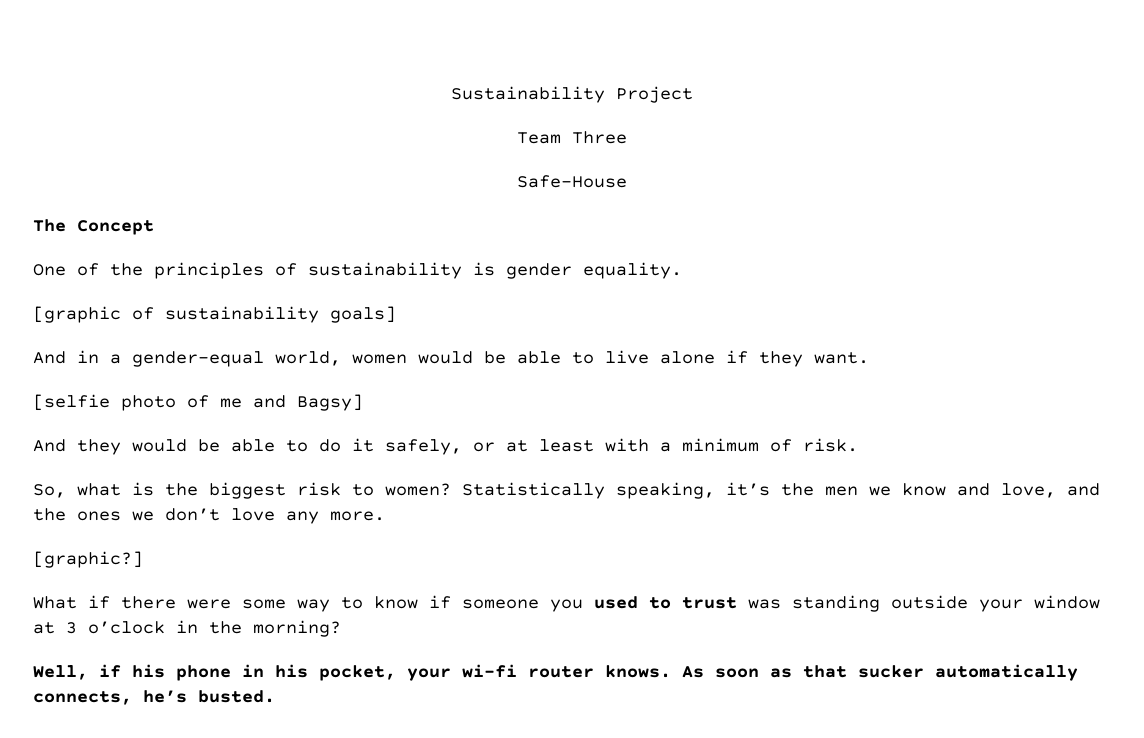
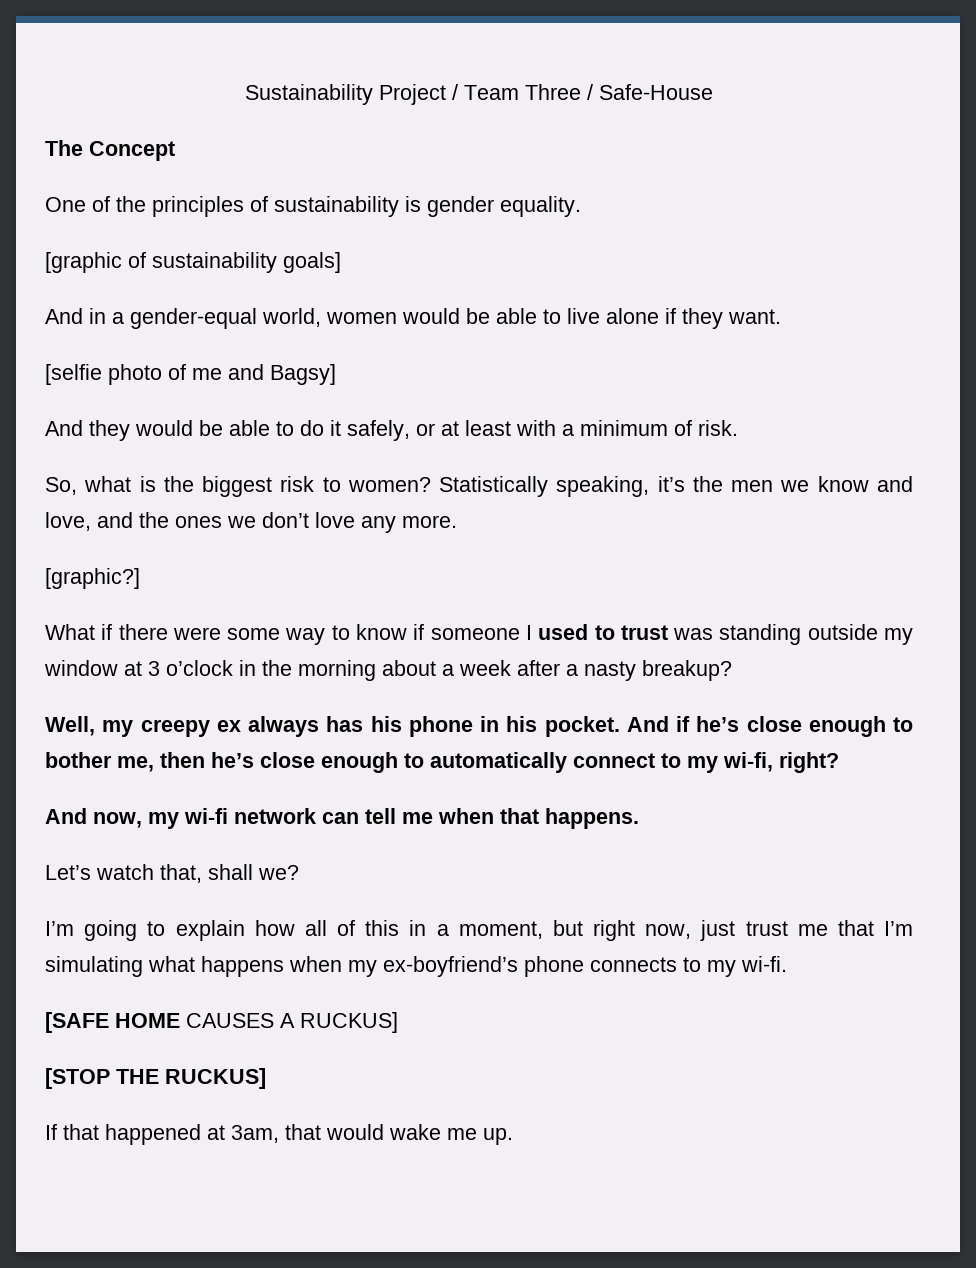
- Sustainability Project
- Team Three
- Safe-House
+ Sustainability Project / Team Three / Safe-House
- What if there were some way to know if someone you used to trust was standing outside your window at 3 o’clock in the morning?
- Well, if his phone in his pocket, your wi-fi router knows. As soon as that sucker automatically connects, he’s busted.
+ What if there were some way to know if someone I used to trust was standing outside my window at 3 o’clock in the morning about a week after a nasty breakup?
+ Well, my creepy ex always has his phone in his pocket. And if he’s close enough to bother me, then he’s close enough to automatically connect to my wi-fi, right?
+ And now, my wi-fi network can tell me when that happens.
+ Let’s watch that, shall we?
+ I’m going to explain how all of this in a moment, but right now, just trust me that I’m simulating what happens when my ex-boyfriend’s phone connects to my wi-fi.
+ [SAFE HOME CAUSES A RUCKUS]
+ [STOP THE RUCKUS]
+ If that happened at 3am, that would wake me up.

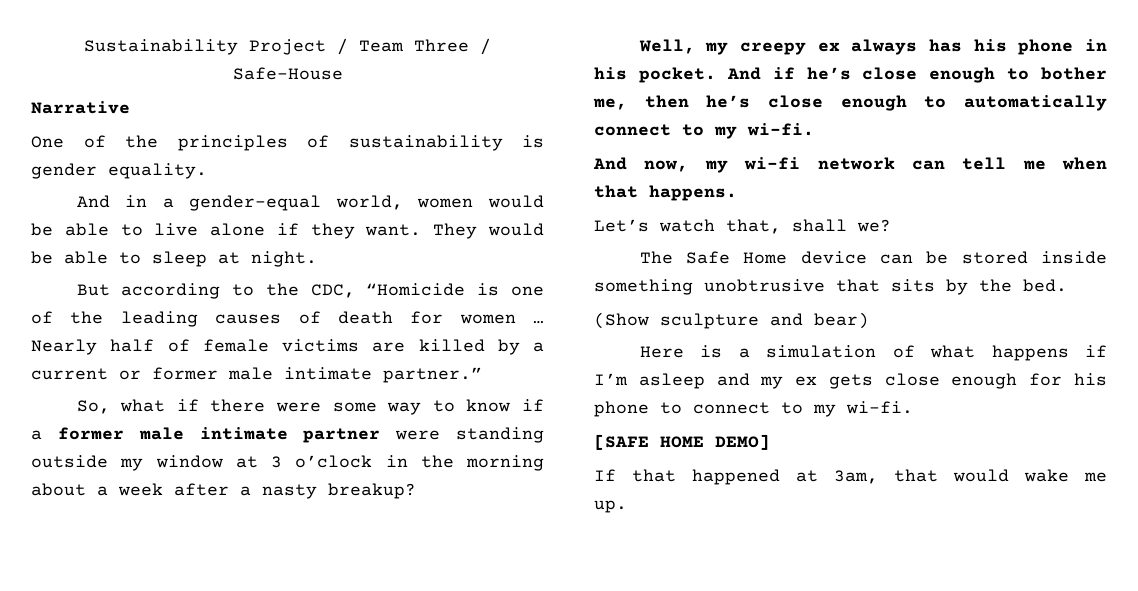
- The Concept
+ Narrative
- [graphic of sustainability goals]
- And in a gender-equal world, women would be able to live alone if they want.
- [selfie photo of me and Bagsy]
- And they would be able to do it safely, or at least with a minimum of risk.
- So, what is the biggest risk to women? Statistically speaking, it’s the men we know and love, and the ones we don’t love any more.
- [graphic?]
- What if there were some way to know if someone I used to trust was standing outside my window at 3 o’clock in the morning about a week after a nasty breakup?
+ And in a gender-equal world, women would be able to live alone if they want. They would be able to sleep at night.
+ But according to the CDC, “Homicide is one of the leading causes of death for women … Nearly half of female victims are killed by a current or former male intimate partner.”
+ So, what if there were some way to know if a former male intimate partner were standing outside my window at 3 o’clock in the morning about a week after a nasty breakup?
- And if he’s close enough to bother me, then he’s close enough to automatically connect to my wi-fi, right?
+ And if he’s close enough to bother me, then he’s close enough to automatically connect to my wi-fi.
- I’m going to explain how all of this in a moment, but right now, just trust me that I’m simulating what happens when my ex-boyfriend’s phone connects to my wi-fi.
+ The Safe Home device can be stored inside something unobtrusive that sits by the bed.
+ (Show sculpture and bear)
+ Here is a simulation of what happens if I’m asleep and my ex gets close enough for his phone to connect to my wi-fi.
- [SAFE HOME CAUSES A RUCKUS]
- [STOP THE RUCKUS]
+ [SAFE HOME DEMO]

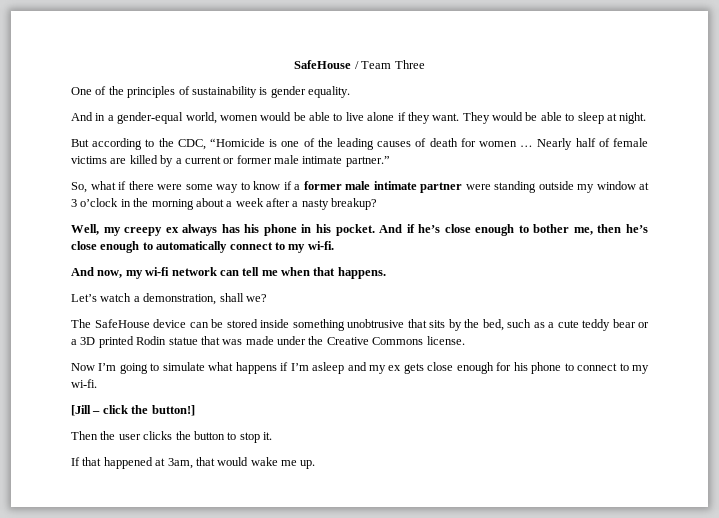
- Sustainability Project / Team Three / Safe-House
- Narrative
+ SafeHouse / Team Three
- Let’s watch that, shall we?
+ Let’s watch a demonstration, shall we?
- The Safe Home device can be stored inside something unobtrusive that sits by the bed.
- (Show sculpture and bear)
- Here is a simulation of what happens if I’m asleep and my ex gets close enough for his phone to connect to my wi-fi.
+ The SafeHouse device can be stored inside something unobtrusive that sits by the bed, such as a cute teddy bear or a 3D printed Rodin statue that was made under the Creative Commons license.
+ Now I’m going to simulate what happens if I’m asleep and my ex gets close enough for his phone to connect to my wi-fi.
- [SAFE HOME DEMO]
+ [Jill – click the button!]
+ Then the user clicks the button to stop it.

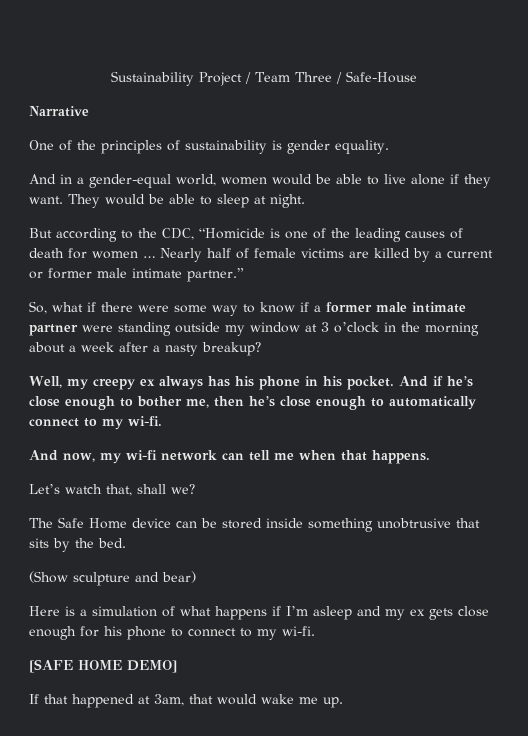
- SafeHouse / Team Three
+ Sustainability Project / Team Three / Safe-House
+ Narrative
- Let’s watch a demonstration, shall we?
+ Let’s watch that, shall we?
- The SafeHouse device can be stored inside something unobtrusive that sits by the bed, such as a cute teddy bear or a 3D printed Rodin statue that was made under the Creative Commons license.
- Now I’m going to simulate what happens if I’m asleep and my ex gets close enough for his phone to connect to my wi-fi.
+ The Safe Home device can be stored inside something unobtrusive that sits by the bed.
+ (Show sculpture and bear)
+ Here is a simulation of what happens if I’m asleep and my ex gets close enough for his phone to connect to my wi-fi.
- [Jill – click the button!]
- Then the user clicks the button to stop it.
+ [SAFE HOME DEMO]

